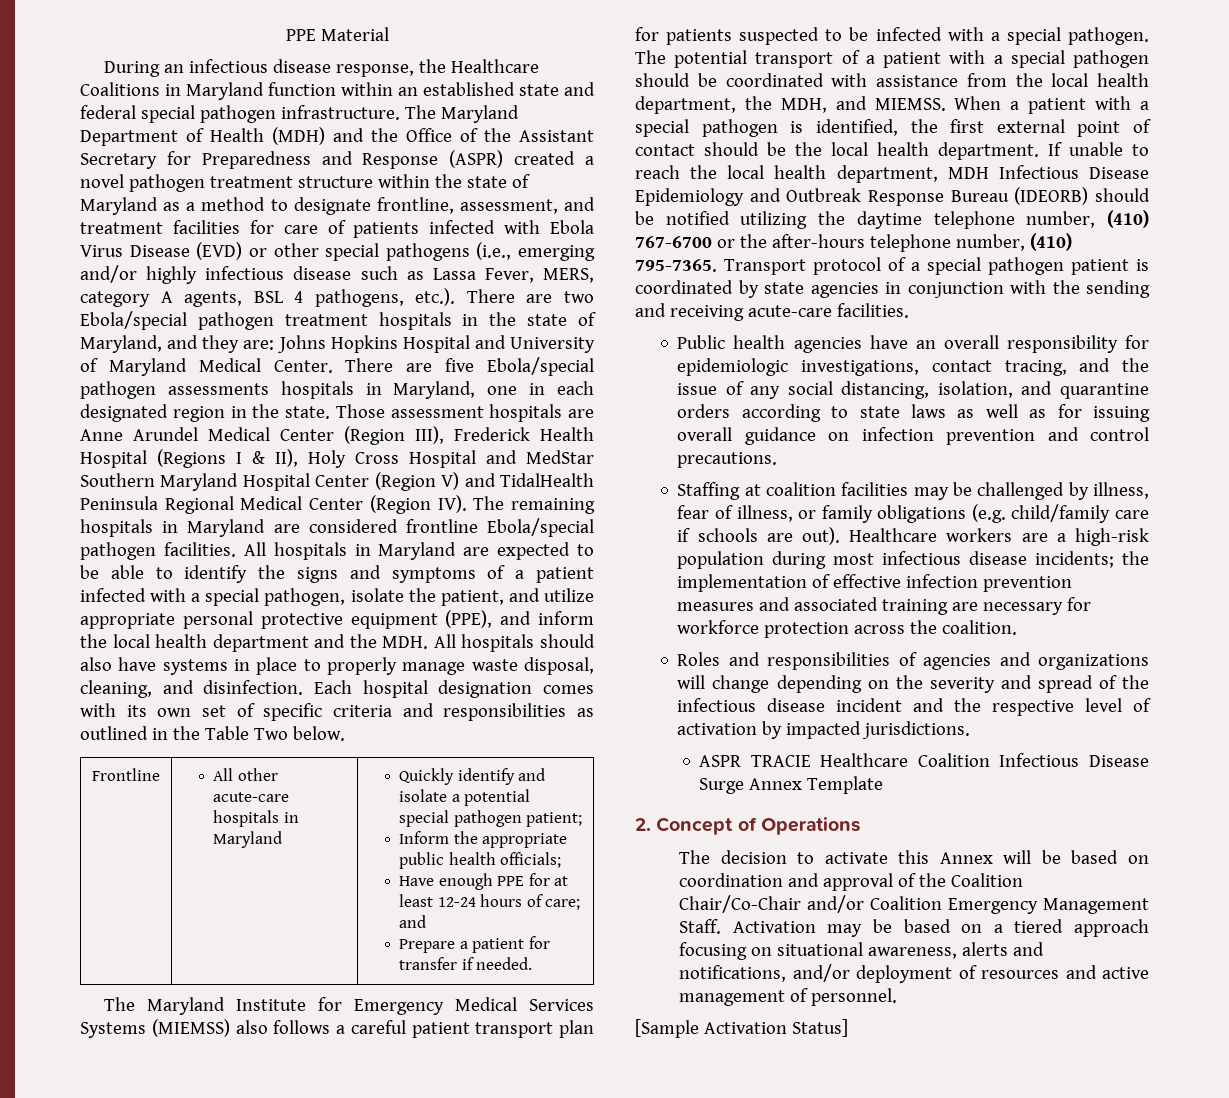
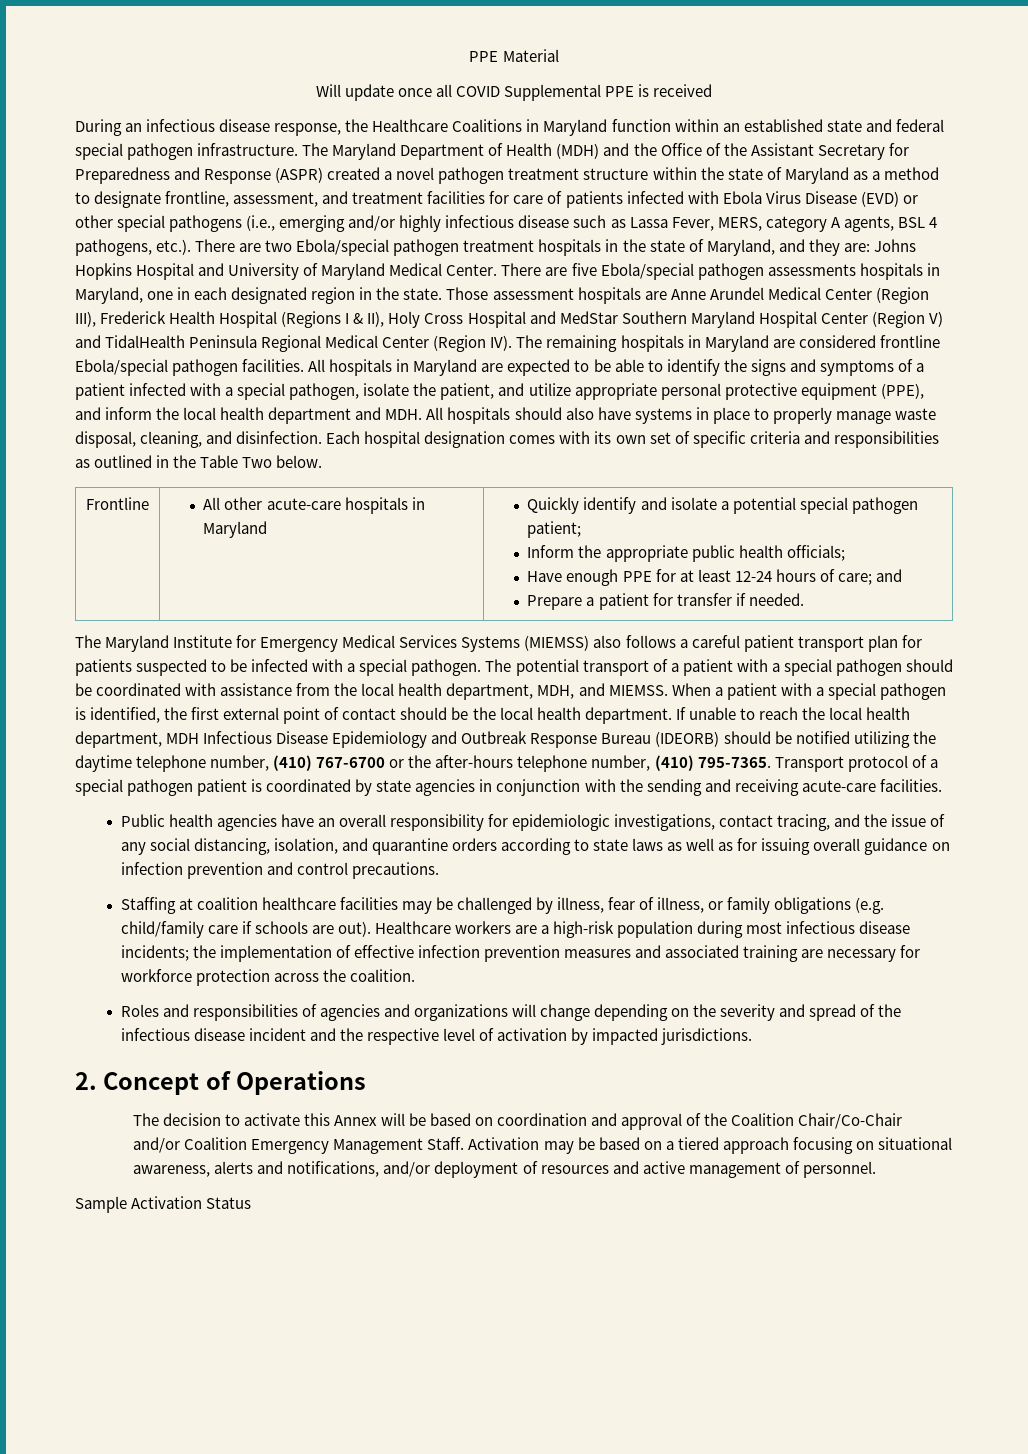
+ Will update once all COVID Supplemental PPE is received
- All hospitals in Maryland are expected to be able to identify the signs and symptoms of a patient infected with a special pathogen, isolate the patient, and utilize appropriate personal protective equipment (PPE), and inform the local health department and the MDH. All hospitals should also have systems in place to properly manage waste disposal, cleaning, and disinfection.
+ All hospitals in Maryland are expected to be able to identify the signs and symptoms of a patient infected with a special pathogen, isolate the patient, and utilize appropriate personal protective equipment (PPE), and inform the local health department and MDH. All hospitals should also have systems in place to properly manage waste disposal, cleaning, and disinfection.
- The potential transport of a patient with a special pathogen should be coordinated with assistance from the local health department, the MDH, and MIEMSS.
+ The potential transport of a patient with a special pathogen should be coordinated with assistance from the local health department, MDH, and MIEMSS.
- Staffing at coalition facilities may be challenged by illness, fear of illness, or family obligations (e.g. child/family care if schools are out).
+ Staffing at coalition healthcare facilities may be challenged by illness, fear of illness, or family obligations (e.g. child/family care if schools are out).
- ASPR TRACIE Healthcare Coalition Infectious Disease Surge Annex Template
- [Sample Activation Status]
+ Sample Activation Status

